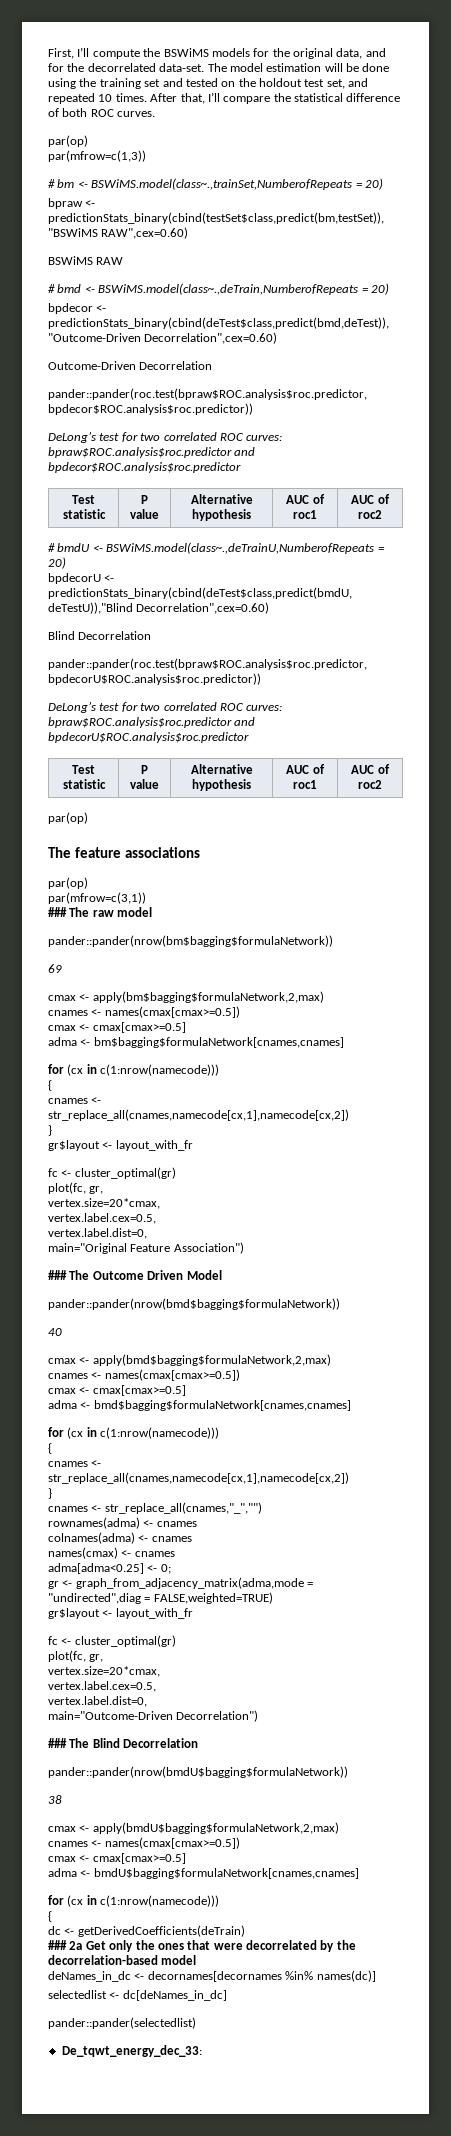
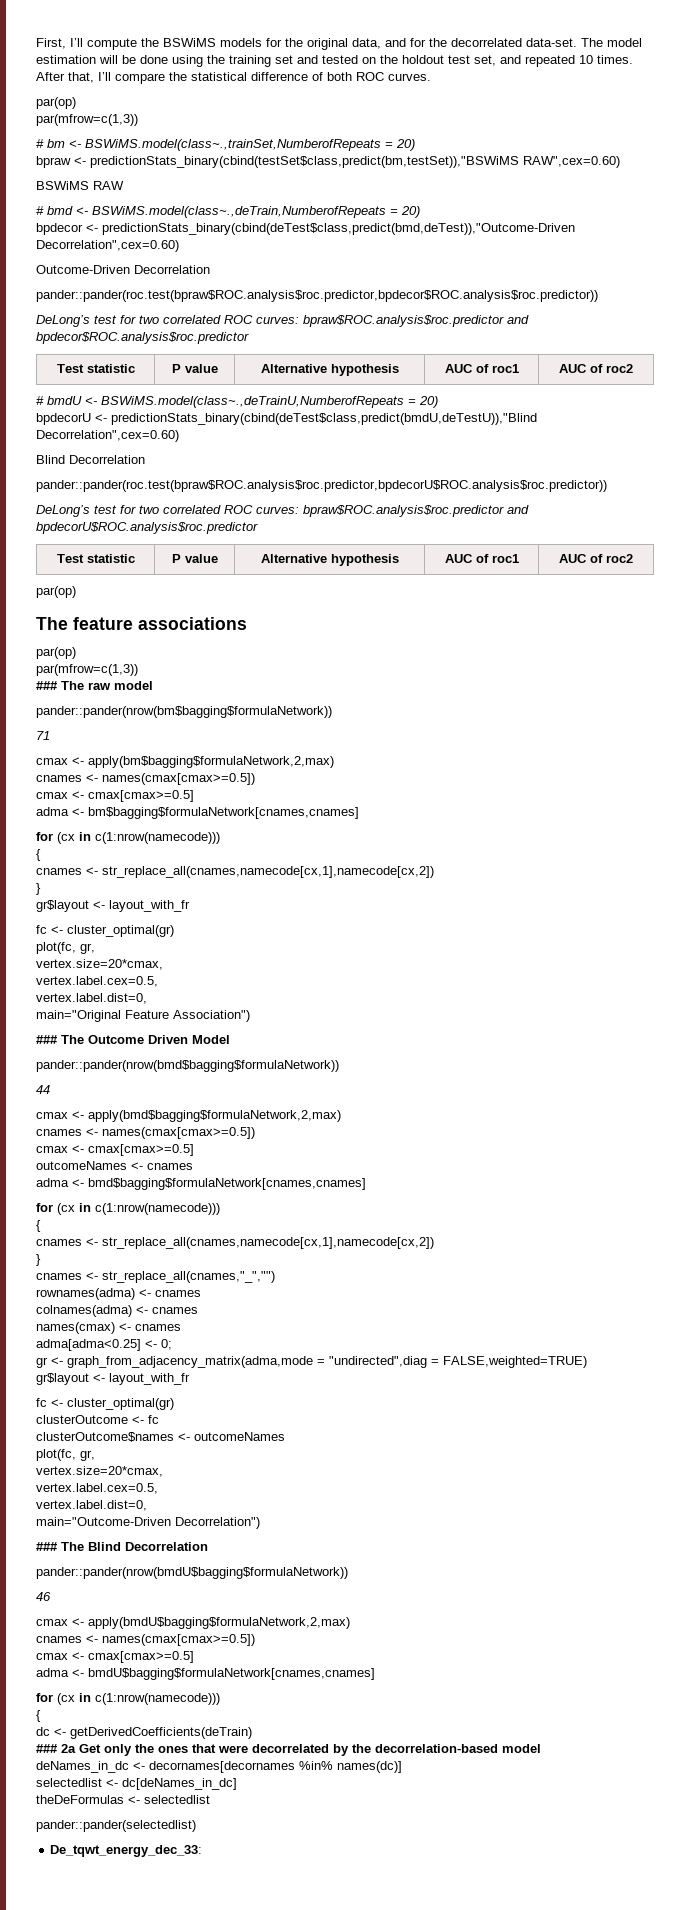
  The feature associations
  par(op)
- par(mfrow=c(3,1))
+ par(mfrow=c(1,3))
- 69
+ 71
- 40
+ 44
+ outcomeNames <- cnames
+ clusterOutcome <- fc
+ clusterOutcome$names <- outcomeNames
- 38
+ 46
+ theDeFormulas <- selectedlist

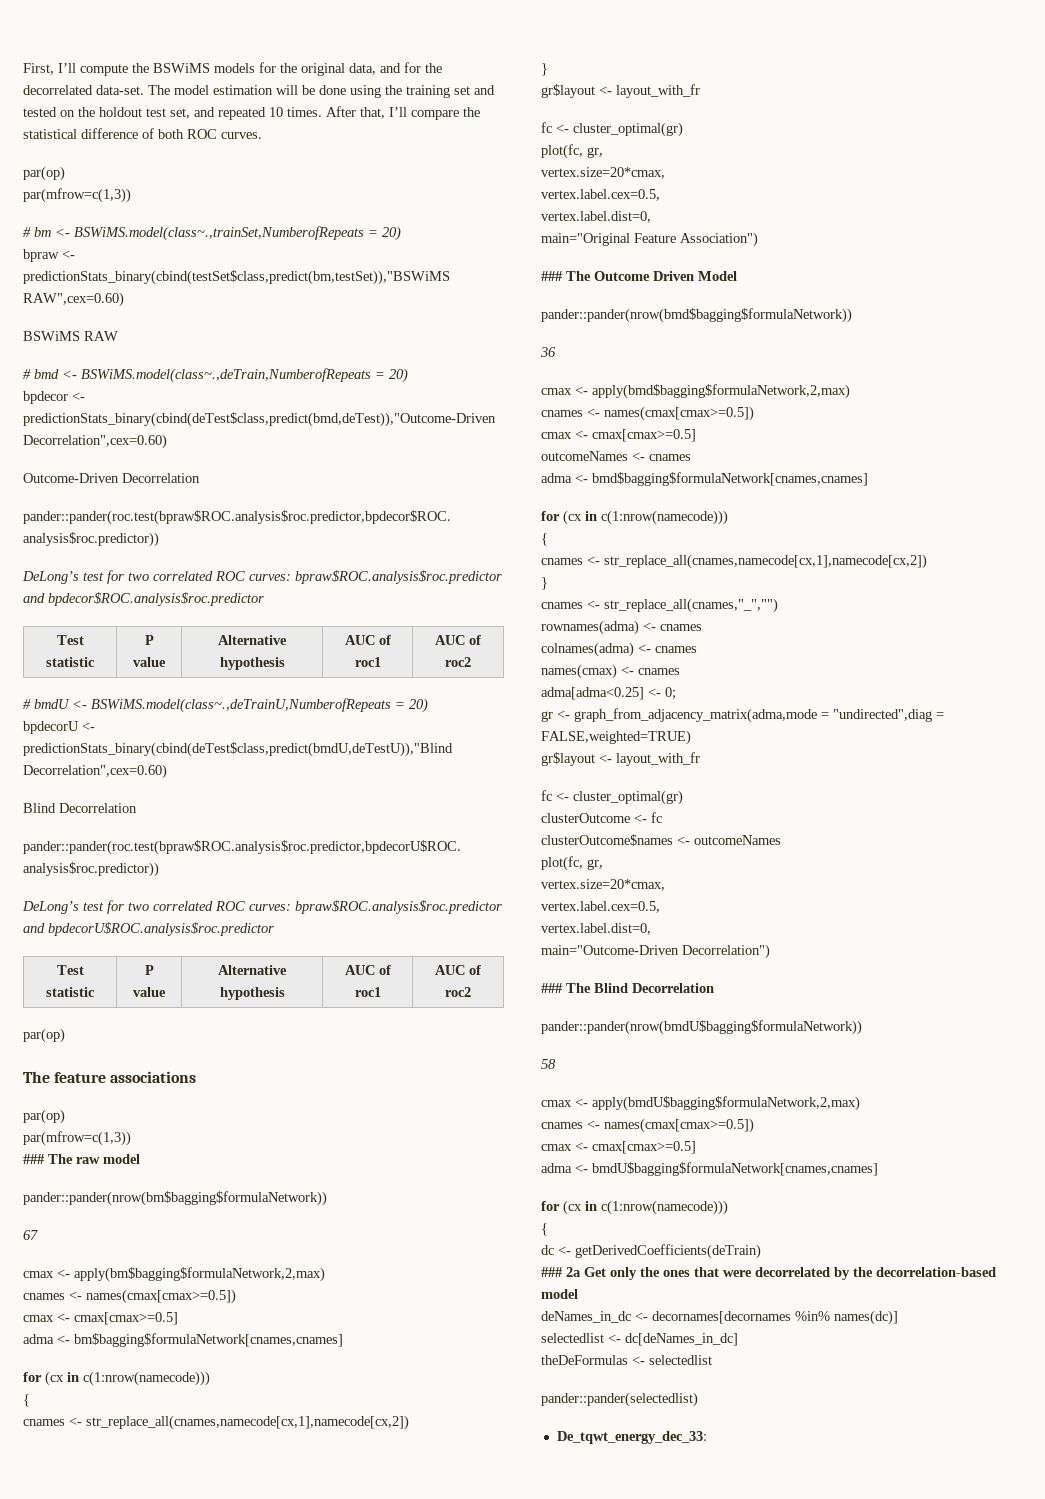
- 71
+ 67
- 44
+ 36
- 46
+ 58

